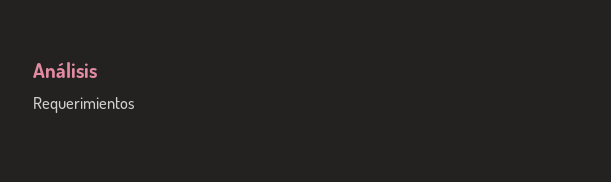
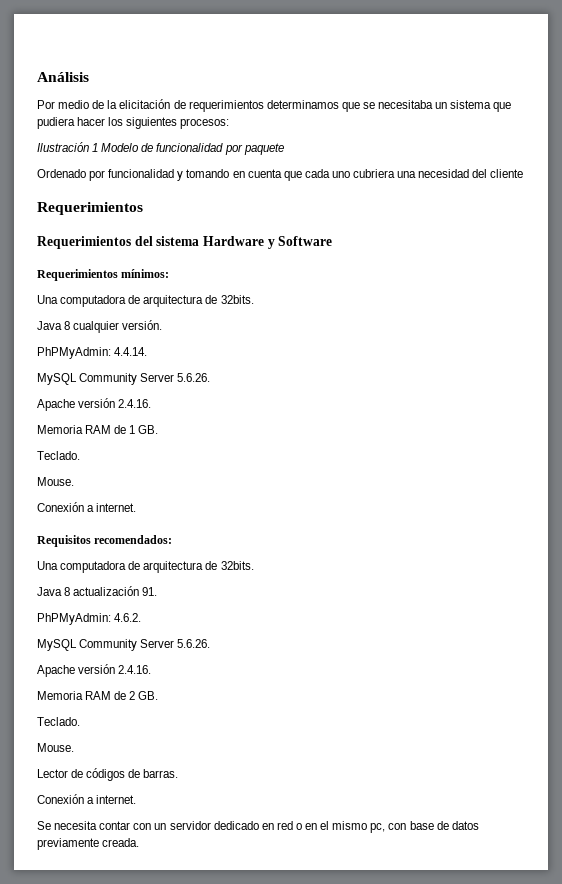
+ Por medio de la elicitación de requerimientos determinamos que se necesitaba un sistema que pudiera hacer los siguientes procesos:
+ Ilustración 1 Modelo de funcionalidad por paquete
+ Ordenado por funcionalidad y tomando en cuenta que cada uno cubriera una necesidad del cliente
  Requerimientos
+ Requerimientos del sistema Hardware y Software
+ Requerimientos mínimos:
+ Una computadora de arquitectura de 32bits.
+ Java 8 cualquier versión.
+ PhPMyAdmin: 4.4.14.
+ MySQL Community Server 5.6.26.
+ Apache versión 2.4.16.
+ Memoria RAM de 1 GB.
+ Teclado.
+ Mouse.
+ Conexión a internet.
+ Requisitos recomendados:
+ Una computadora de arquitectura de 32bits.
+ Java 8 actualización 91.
+ PhPMyAdmin: 4.6.2.
+ MySQL Community Server 5.6.26.
+ Apache versión 2.4.16.
+ Memoria RAM de 2 GB.
+ Teclado.
+ Mouse.
+ Lector de códigos de barras.
+ Conexión a internet.
+ Se necesita contar con un servidor dedicado en red o en el mismo pc, con base de datos previamente creada.

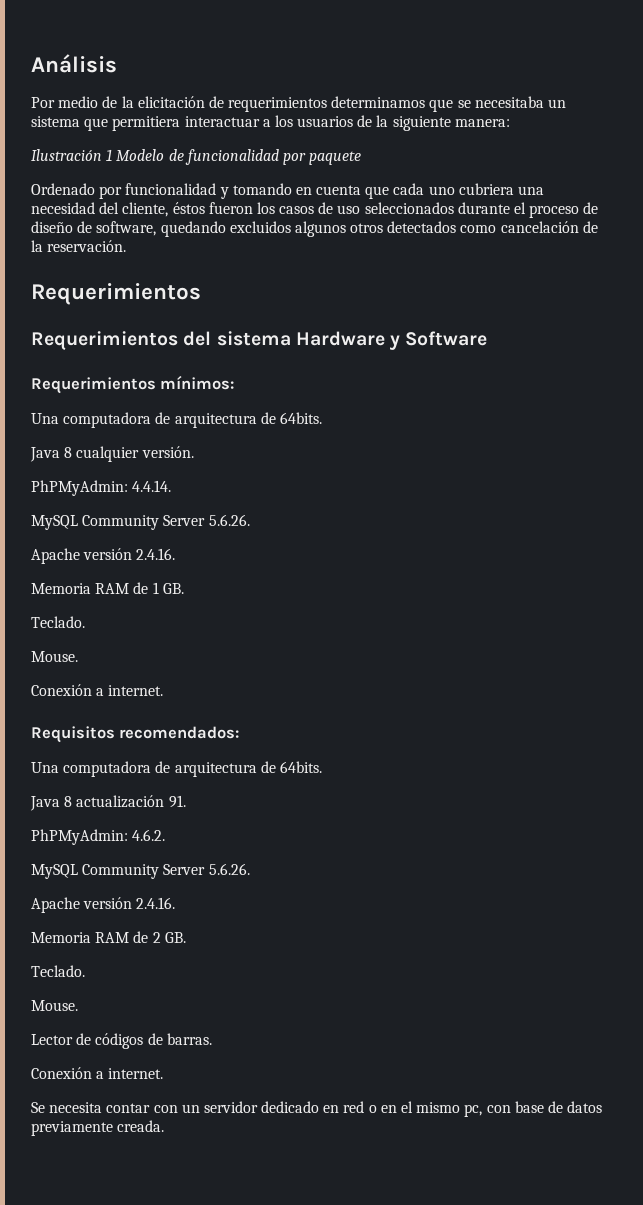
- Por medio de la elicitación de requerimientos determinamos que se necesitaba un sistema que pudiera hacer los siguientes procesos:
+ Por medio de la elicitación de requerimientos determinamos que se necesitaba un sistema que permitiera interactuar a los usuarios de la siguiente manera:
- Ordenado por funcionalidad y tomando en cuenta que cada uno cubriera una necesidad del cliente
+ Ordenado por funcionalidad y tomando en cuenta que cada uno cubriera una necesidad del cliente, éstos fueron los casos de uso seleccionados durante el proceso de diseño de software, quedando excluidos algunos otros detectados como cancelación de la reservación.
  Requerimientos mínimos:
- Una computadora de arquitectura de 32bits.
+ Una computadora de arquitectura de 64bits.
  Requisitos recomendados:
- Una computadora de arquitectura de 32bits.
+ Una computadora de arquitectura de 64bits.

